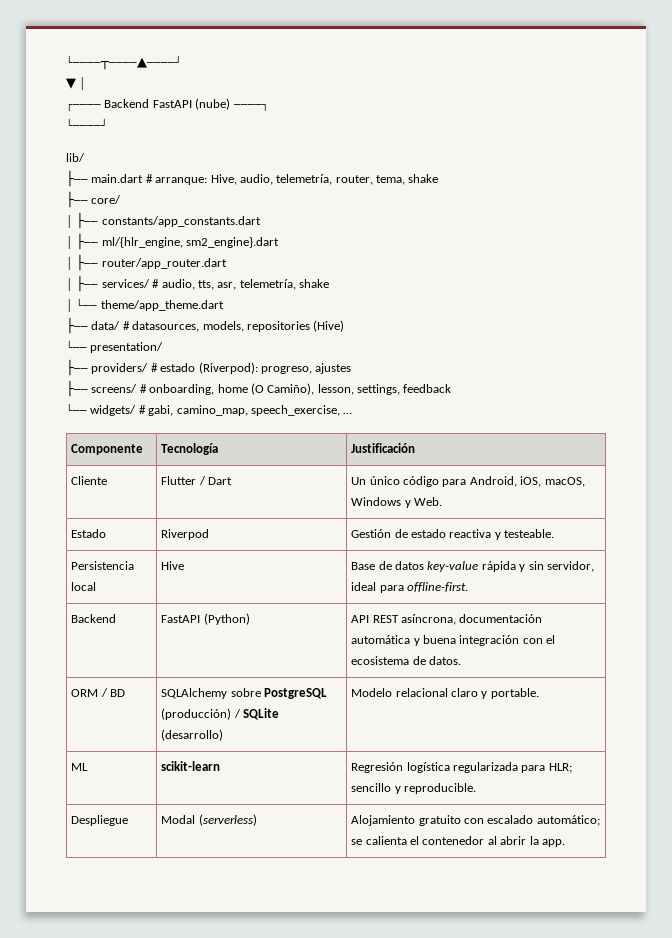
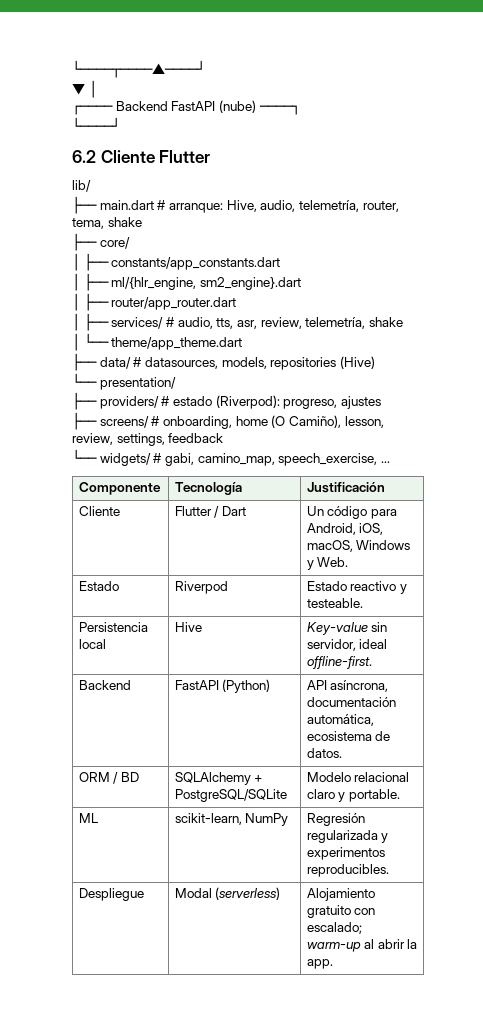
+ 6.2 Cliente Flutter
- │ ├── services/ # audio, tts, asr, telemetría, shake
+ │ ├── services/ # audio, tts, asr, review, telemetría, shake
- ├── screens/ # onboarding, home (O Camiño), lesson, settings, feedback
+ ├── screens/ # onboarding, home (O Camiño), lesson, review, settings, feedback
- Cliente | Flutter / Dart | Un único código para Android, iOS, macOS, Windows y Web.
+ Cliente | Flutter / Dart | Un código para Android, iOS, macOS, Windows y Web.
- Estado | Riverpod | Gestión de estado reactiva y testeable.
+ Estado | Riverpod | Estado reactivo y testeable.
- Persistencia local | Hive | Base de datos key-value rápida y sin servidor, ideal para offline-first.
+ Persistencia local | Hive | Key-value sin servidor, ideal offline-first.
- Backend | FastAPI (Python) | API REST asíncrona, documentación automática y buena integración con el ecosistema de datos.
+ Backend | FastAPI (Python) | API asíncrona, documentación automática, ecosistema de datos.
- ORM / BD | SQLAlchemy sobre PostgreSQL (producción) / SQLite (desarrollo) | Modelo relacional claro y portable.
+ ORM / BD | SQLAlchemy + PostgreSQL/SQLite | Modelo relacional claro y portable.
- ML | scikit-learn | Regresión logística regularizada para HLR; sencillo y reproducible.
+ ML | scikit-learn, NumPy | Regresión regularizada y experimentos reproducibles.
- Despliegue | Modal (serverless) | Alojamiento gratuito con escalado automático; se calienta el contenedor al abrir la app.
+ Despliegue | Modal (serverless) | Alojamiento gratuito con escalado; warm-up al abrir la app.

